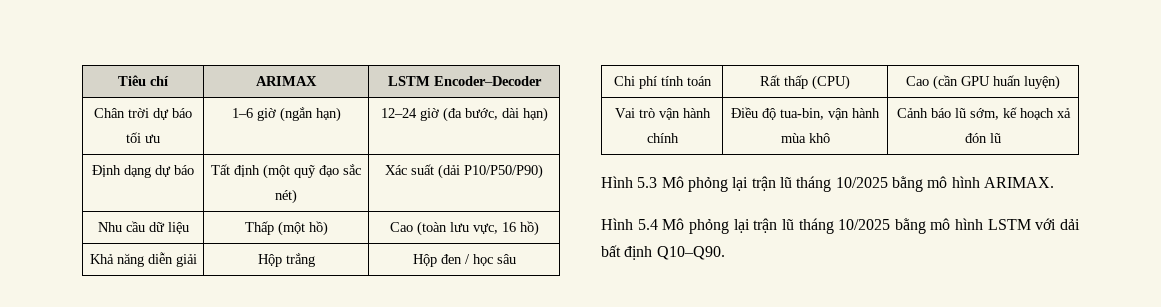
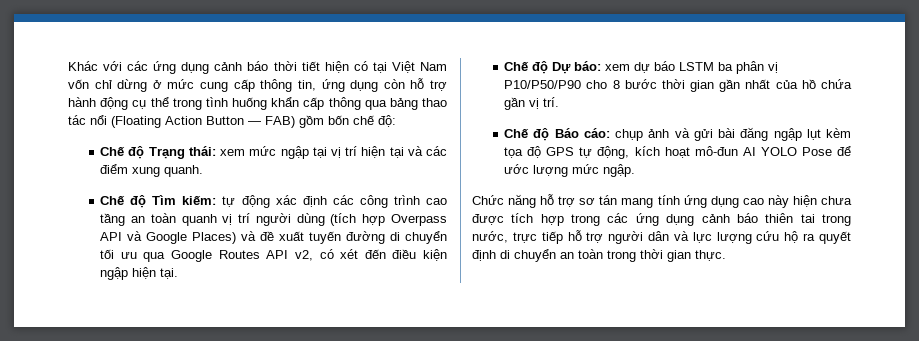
- Tiêu chí | ARIMAX | LSTM Encoder–Decoder
- Chân trời dự báo tối ưu | 1–6 giờ (ngắn hạn) | 12–24 giờ (đa bước, dài hạn)
- Định dạng dự báo | Tất định (một quỹ đạo sắc nét) | Xác suất (dải P10/P50/P90)
- Nhu cầu dữ liệu | Thấp (một hồ) | Cao (toàn lưu vực, 16 hồ)
- Khả năng diễn giải | Hộp trắng | Hộp đen / học sâu
- Chi phí tính toán | Rất thấp (CPU) | Cao (cần GPU huấn luyện)
- Vai trò vận hành chính | Điều độ tua-bin, vận hành mùa khô | Cảnh báo lũ sớm, kế hoạch xả đón lũ
- Hình 5.3 Mô phỏng lại trận lũ tháng 10/2025 bằng mô hình ARIMAX.
- Hình 5.4 Mô phỏng lại trận lũ tháng 10/2025 bằng mô hình LSTM với dải bất định Q10–Q90.
+ Khác với các ứng dụng cảnh báo thời tiết hiện có tại Việt Nam vốn chỉ dừng ở mức cung cấp thông tin, ứng dụng còn hỗ trợ hành động cụ thể trong tình huống khẩn cấp thông qua bảng thao tác nổi (Floating Action Button — FAB) gồm bốn chế độ:
+ Chế độ Trạng thái: xem mức ngập tại vị trí hiện tại và các điểm xung quanh.
+ Chế độ Tìm kiếm: tự động xác định các công trình cao tầng an toàn quanh vị trí người dùng (tích hợp Overpass API và Google Places) và đề xuất tuyến đường di chuyển tối ưu qua Google Routes API v2, có xét đến điều kiện ngập hiện tại.
+ Chế độ Dự báo: xem dự báo LSTM ba phân vị P10/P50/P90 cho 8 bước thời gian gần nhất của hồ chứa gần vị trí.
+ Chế độ Báo cáo: chụp ảnh và gửi bài đăng ngập lụt kèm tọa độ GPS tự động, kích hoạt mô-đun AI YOLO Pose để ước lượng mức ngập.
+ Chức năng hỗ trợ sơ tán mang tính ứng dụng cao này hiện chưa được tích hợp trong các ứng dụng cảnh báo thiên tai trong nước, trực tiếp hỗ trợ người dân và lực lượng cứu hộ ra quyết định di chuyển an toàn trong thời gian thực.

